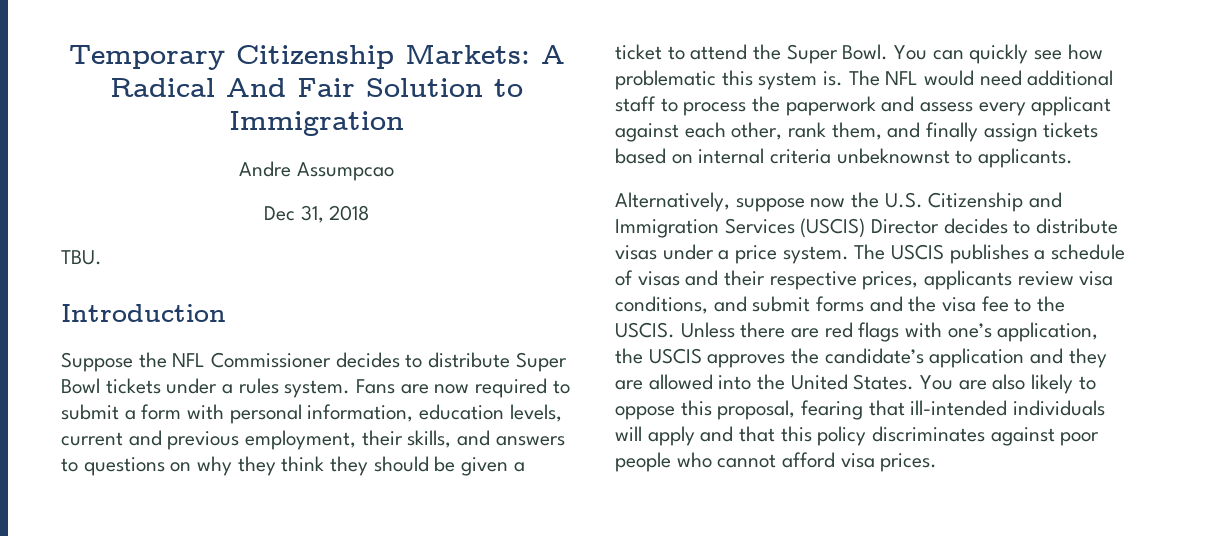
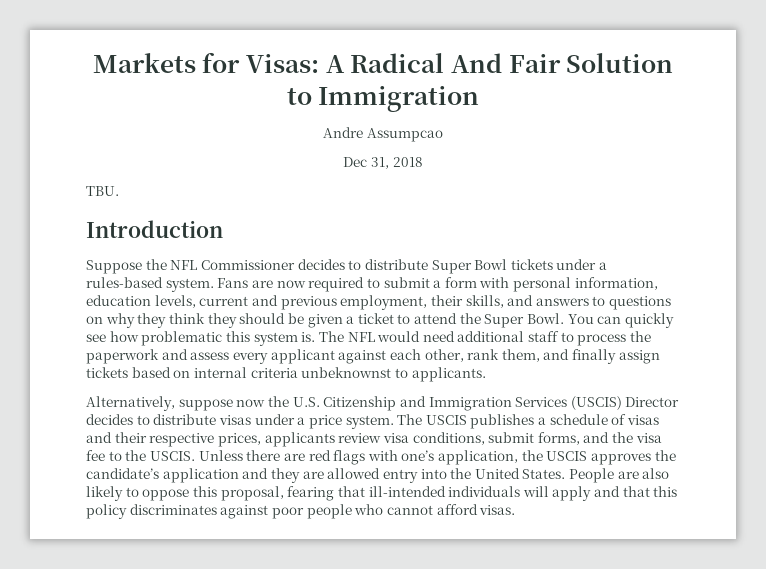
- Temporary Citizenship Markets: A Radical And Fair Solution to Immigration
+ Markets for Visas: A Radical And Fair Solution to Immigration
- Suppose the NFL Commissioner decides to distribute Super Bowl tickets under a rules system.
+ Suppose the NFL Commissioner decides to distribute Super Bowl tickets under a rules-based system.
- The USCIS publishes a schedule of visas and their respective prices, applicants review visa conditions, and submit forms and the visa fee to the USCIS.
+ The USCIS publishes a schedule of visas and their respective prices, applicants review visa conditions, submit forms, and the visa fee to the USCIS.
- Unless there are red flags with one’s application, the USCIS approves the candidate’s application and they are allowed into the United States.
+ Unless there are red flags with one’s application, the USCIS approves the candidate’s application and they are allowed entry into the United States.
- You are also likely to oppose this proposal, fearing that ill-intended individuals will apply and that this policy discriminates against poor people who cannot afford visa prices.
+ People are also likely to oppose this proposal, fearing that ill-intended individuals will apply and that this policy discriminates against poor people who cannot afford visas.

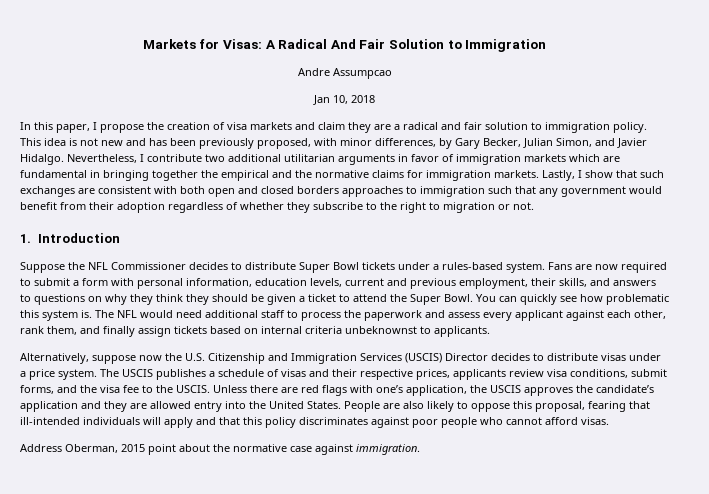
- Dec 31, 2018
+ Jan 10, 2018
- TBU.
- Introduction
+ In this paper, I propose the creation of visa markets and claim they are a radical and fair solution to immigration policy. This idea is not new and has been previously proposed, with minor differences, by Gary Becker, Julian Simon, and Javier Hidalgo. Nevertheless, I contribute two additional utilitarian arguments in favor of immigration markets which are fundamental in bringing together the empirical and the normative claims for immigration markets. Lastly, I show that such exchanges are consistent with both open and closed borders approaches to immigration such that any government would benefit from their adoption regardless of whether they subscribe to the right to migration or not.
+ 1. Introduction
+ Address Oberman, 2015 point about the normative case against immigration.

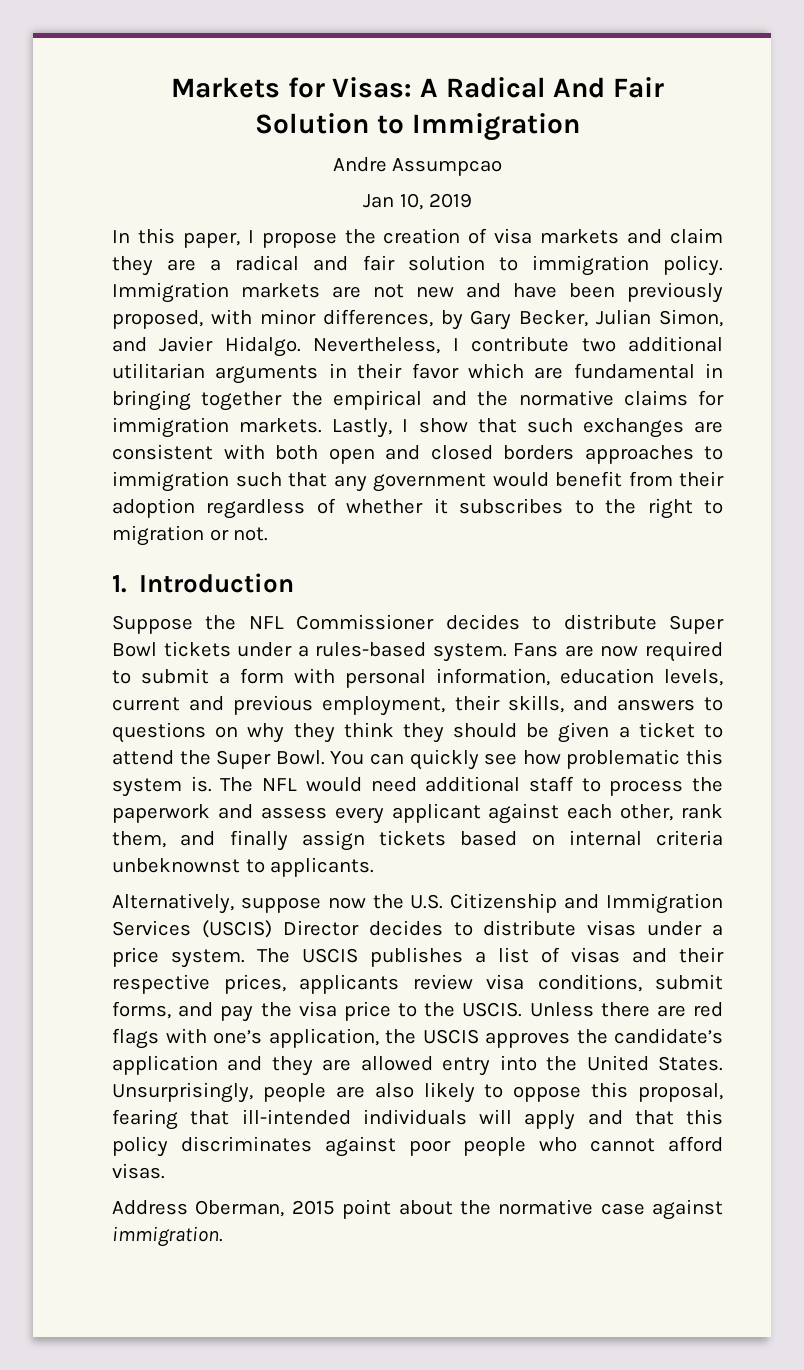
- Jan 10, 2018
+ Jan 10, 2019
- This idea is not new and has been previously proposed, with minor differences, by Gary Becker, Julian Simon, and Javier Hidalgo.
+ Immigration markets are not new and have been previously proposed, with minor differences, by Gary Becker, Julian Simon, and Javier Hidalgo.
- Nevertheless, I contribute two additional utilitarian arguments in favor of immigration markets which are fundamental in bringing together the empirical and the normative claims for immigration markets.
+ Nevertheless, I contribute two additional utilitarian arguments in their favor which are fundamental in bringing together the empirical and the normative claims for immigration markets.
- Lastly, I show that such exchanges are consistent with both open and closed borders approaches to immigration such that any government would benefit from their adoption regardless of whether they subscribe to the right to migration or not.
+ Lastly, I show that such exchanges are consistent with both open and closed borders approaches to immigration such that any government would benefit from their adoption regardless of whether it subscribes to the right to migration or not.
- The USCIS publishes a schedule of visas and their respective prices, applicants review visa conditions, submit forms, and the visa fee to the USCIS.
+ The USCIS publishes a list of visas and their respective prices, applicants review visa conditions, submit forms, and pay the visa price to the USCIS.
- People are also likely to oppose this proposal, fearing that ill-intended individuals will apply and that this policy discriminates against poor people who cannot afford visas.
+ Unsurprisingly, people are also likely to oppose this proposal, fearing that ill-intended individuals will apply and that this policy discriminates against poor people who cannot afford visas.

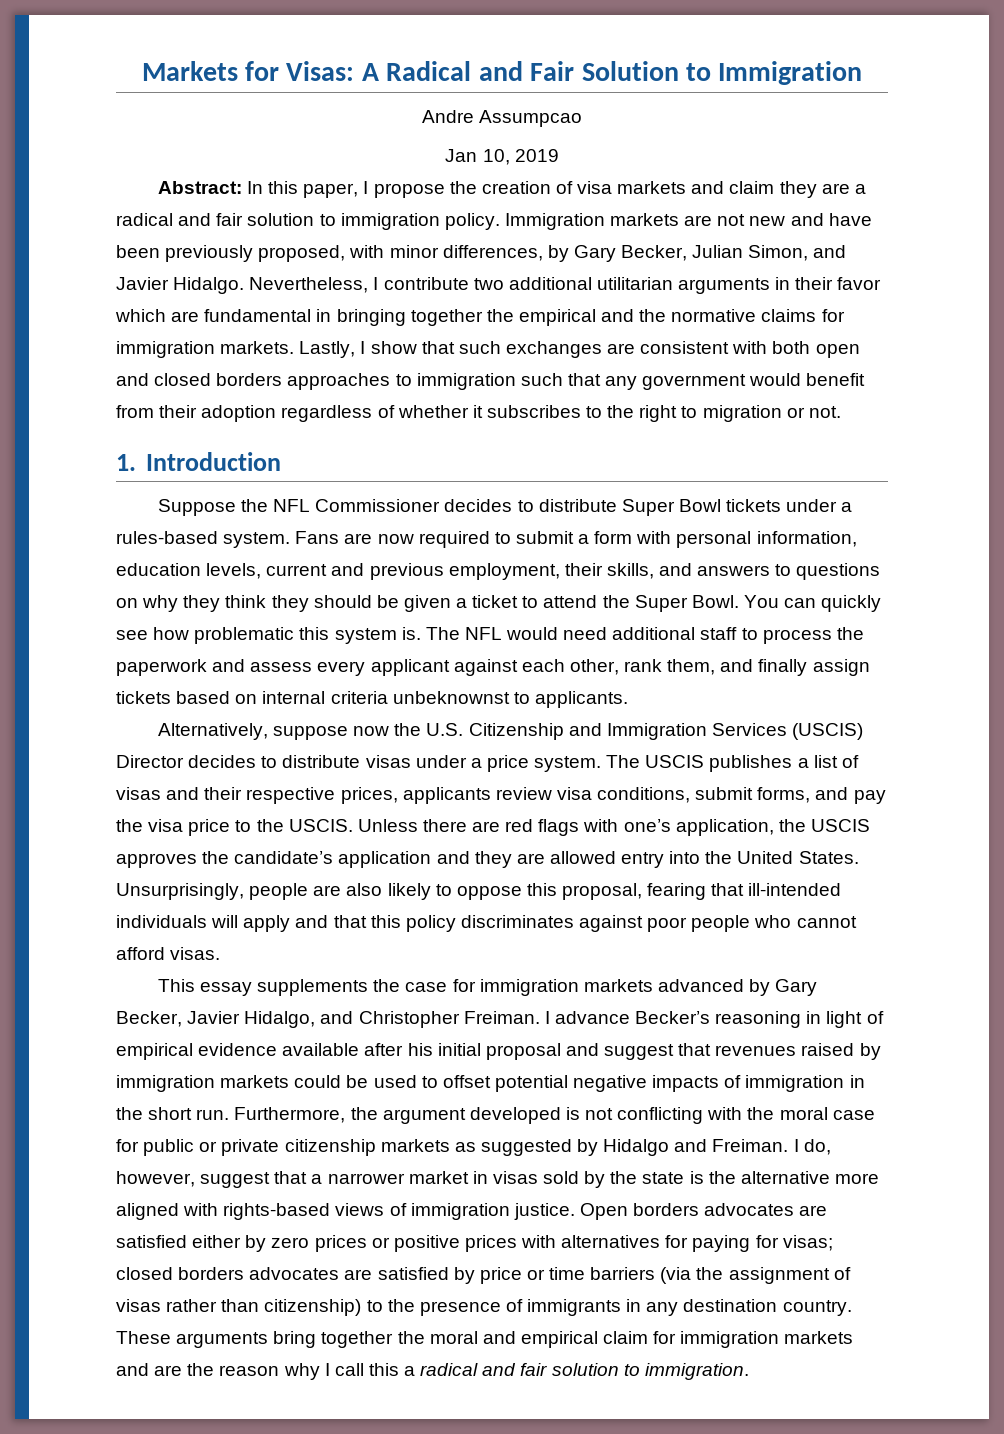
- Markets for Visas: A Radical And Fair Solution to Immigration
+ Markets for Visas: A Radical and Fair Solution to Immigration
- In this paper, I propose the creation of visa markets and claim they are a radical and fair solution to immigration policy.
+ Abstract: In this paper, I propose the creation of visa markets and claim they are a radical and fair solution to immigration policy.
- Address Oberman, 2015 point about the normative case against immigration.
+ This essay supplements the case for immigration markets advanced by Gary Becker, Javier Hidalgo, and Christopher Freiman. I advance Becker’s reasoning in light of empirical evidence available after his initial proposal and suggest that revenues raised by immigration markets could be used to offset potential negative impacts of immigration in the short run. Furthermore, the argument developed is not conflicting with the moral case for public or private citizenship markets as suggested by Hidalgo and Freiman. I do, however, suggest that a narrower market in visas sold by the state is the alternative more aligned with rights-based views of immigration justice. Open borders advocates are satisfied either by zero prices or positive prices with alternatives for paying for visas; closed borders advocates are satisfied by price or time barriers (via the assignment of visas rather than citizenship) to the presence of immigrants in any destination country. These arguments bring together the moral and empirical claim for immigration markets and are the reason why I call this a radical and fair solution to immigration.

